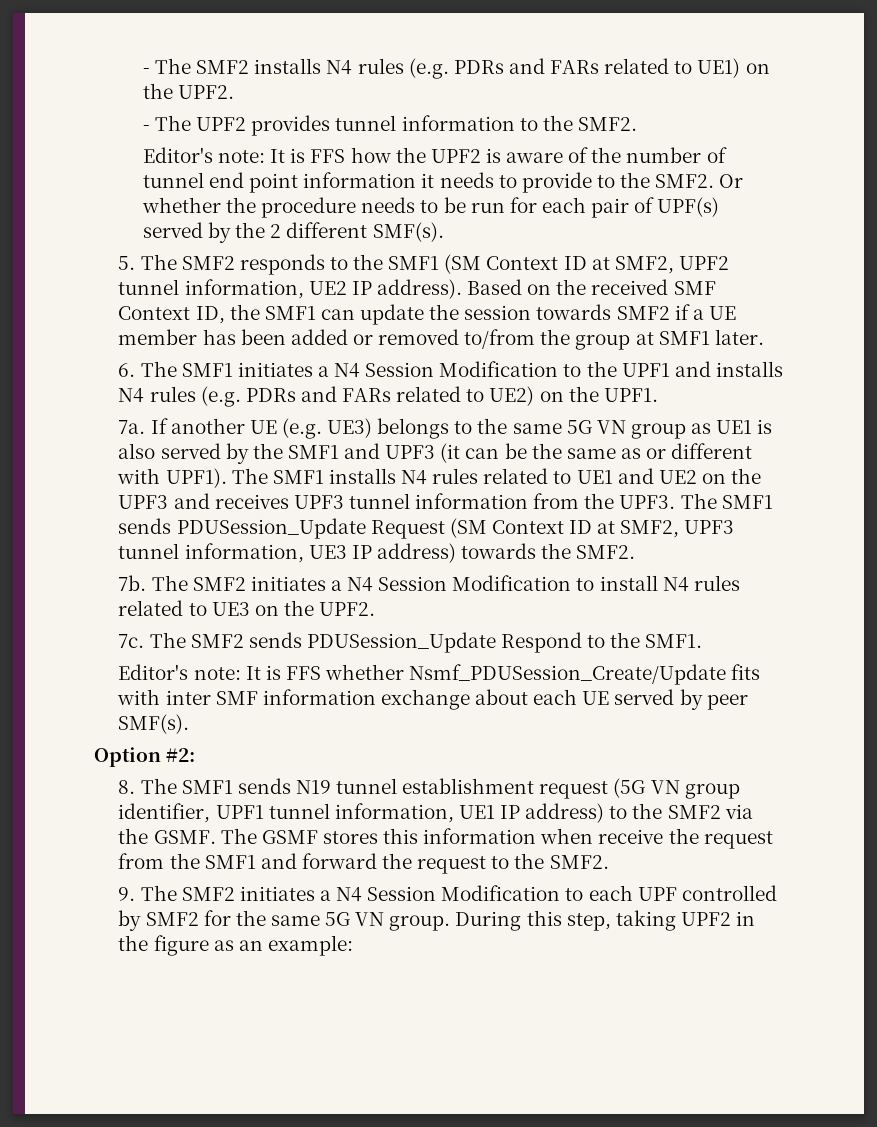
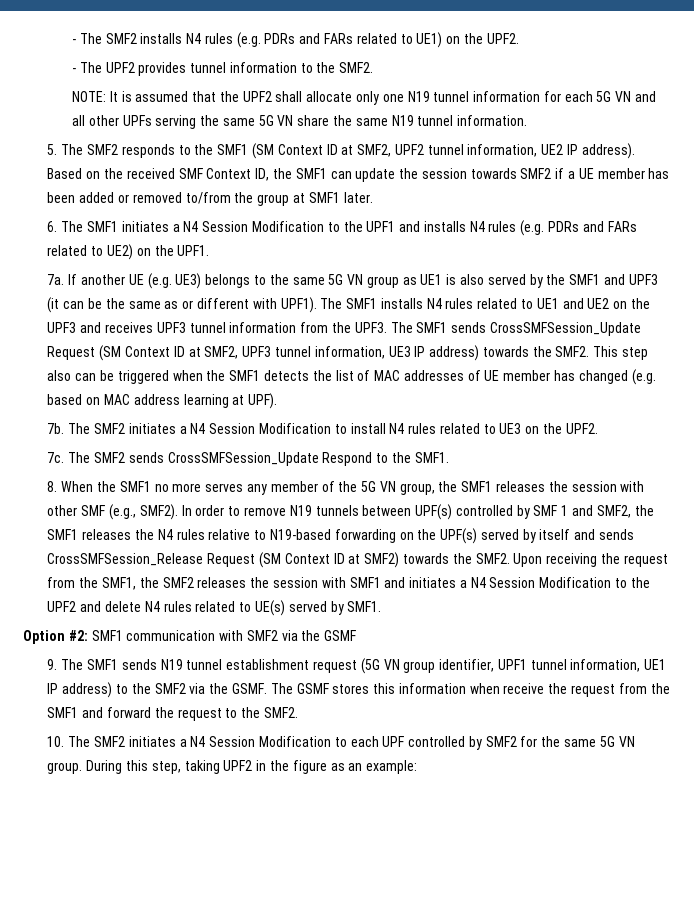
- Editor's note: It is FFS how the UPF2 is aware of the number of tunnel end point information it needs to provide to the SMF2. Or whether the procedure needs to be run for each pair of UPF(s) served by the 2 different SMF(s).
+ NOTE: It is assumed that the UPF2 shall allocate only one N19 tunnel information for each 5G VN and all other UPFs serving the same 5G VN share the same N19 tunnel information.
- The SMF1 sends PDUSession_Update Request (SM Context ID at SMF2, UPF3 tunnel information, UE3 IP address) towards the SMF2.
+ The SMF1 sends CrossSMFSession_Update Request (SM Context ID at SMF2, UPF3 tunnel information, UE3 IP address) towards the SMF2. This step also can be triggered when the SMF1 detects the list of MAC addresses of UE member has changed (e.g. based on MAC address learning at UPF).
- The SMF2 sends PDUSession_Update Respond to the SMF1.
+ The SMF2 sends CrossSMFSession_Update Respond to the SMF1.
- Editor's note: It is FFS whether Nsmf_PDUSession_Create/Update fits with inter SMF information exchange about each UE served by peer SMF(s).
- Option #2:
- 8. The SMF1 sends N19 tunnel establishment request (5G VN group identifier, UPF1 tunnel information, UE1 IP address) to the SMF2 via the GSMF.
+ 8. When the SMF1 no more serves any member of the 5G VN group, the SMF1 releases the session with other SMF (e.g., SMF2). In order to remove N19 tunnels between UPF(s) controlled by SMF 1 and SMF2, the SMF1 releases the N4 rules relative to N19-based forwarding on the UPF(s) served by itself and sends CrossSMFSession_Release Request (SM Context ID at SMF2) towards the SMF2. Upon receiving the request from the SMF1, the SMF2 releases the session with SMF1 and initiates a N4 Session Modification to the UPF2 and delete N4 rules related to UE(s) served by SMF1.
+ Option #2: SMF1 communication with SMF2 via the GSMF
+ 9. The SMF1 sends N19 tunnel establishment request (5G VN group identifier, UPF1 tunnel information, UE1 IP address) to the SMF2 via the GSMF.
- 9. The SMF2 initiates a N4 Session Modification to each UPF controlled by SMF2 for the same 5G VN group.
+ 10. The SMF2 initiates a N4 Session Modification to each UPF controlled by SMF2 for the same 5G VN group.

